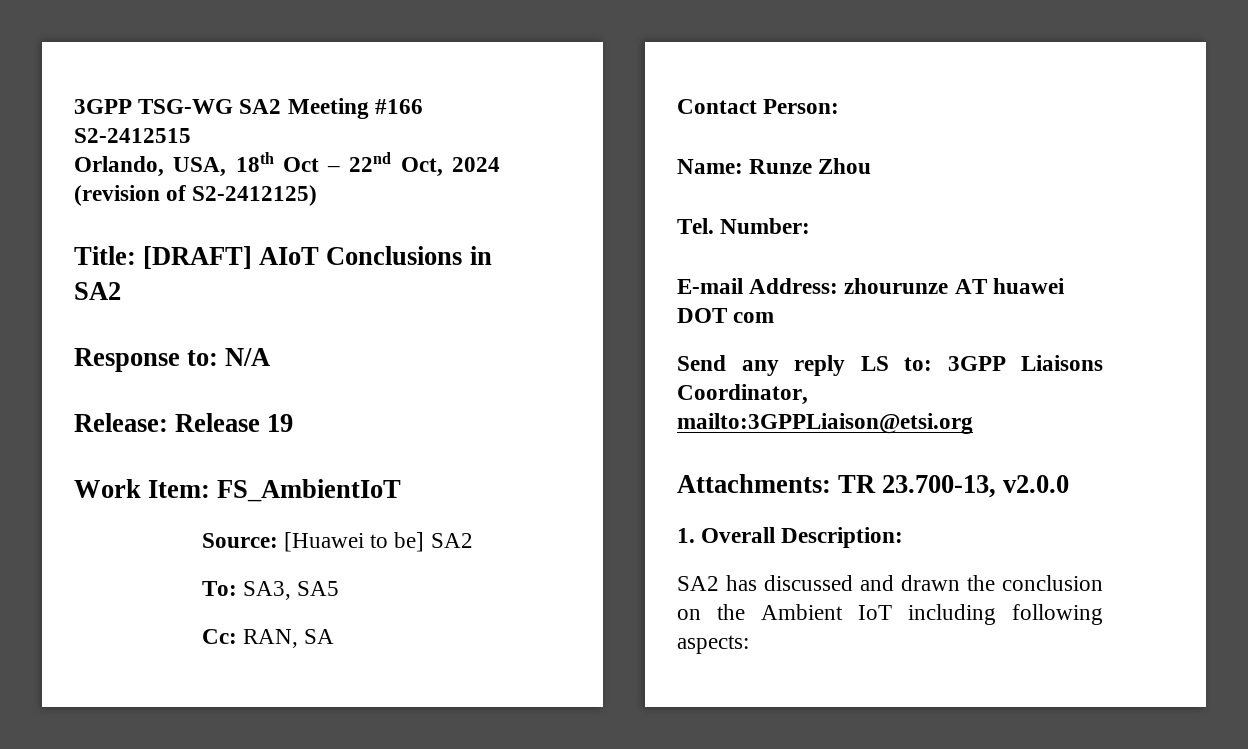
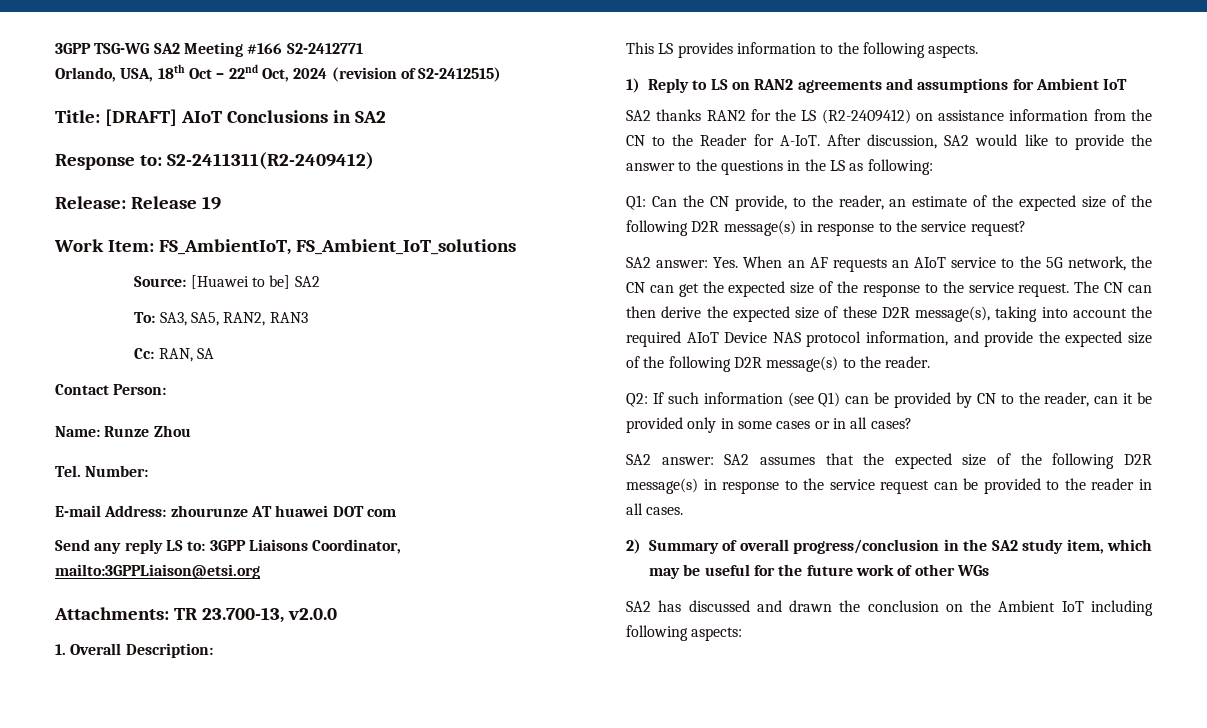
- 3GPP TSG-WG SA2 Meeting #166 S2-2412515
+ 3GPP TSG-WG SA2 Meeting #166 S2-2412771
- Orlando, USA, 18th Oct – 22nd Oct, 2024 (revision of S2-2412125)
+ Orlando, USA, 18th Oct – 22nd Oct, 2024 (revision of S2-2412515)
- Response to: N/A
+ Response to: S2-2411311(R2-2409412)
- Work Item: FS_AmbientIoT
+ Work Item: FS_AmbientIoT, FS_Ambient_IoT_solutions
- To: SA3, SA5
+ To: SA3, SA5, RAN2, RAN3
+ This LS provides information to the following aspects.
+ 1) Reply to LS on RAN2 agreements and assumptions for Ambient IoT
+ SA2 thanks RAN2 for the LS (R2-2409412) on assistance information from the CN to the Reader for A-IoT. After discussion, SA2 would like to provide the answer to the questions in the LS as following:
+ Q1: Can the CN provide, to the reader, an estimate of the expected size of the following D2R message(s) in response to the service request?
+ SA2 answer: Yes. When an AF requests an AIoT service to the 5G network, the CN can get the expected size of the response to the service request. The CN can then derive the expected size of these D2R message(s), taking into account the required AIoT Device NAS protocol information, and provide the expected size of the following D2R message(s) to the reader.
+ Q2: If such information (see Q1) can be provided by CN to the reader, can it be provided only in some cases or in all cases?
+ SA2 answer: SA2 assumes that the expected size of the following D2R message(s) in response to the service request can be provided to the reader in all cases.
+ 2) Summary of overall progress/conclusion in the SA2 study item, which may be useful for the future work of other WGs

